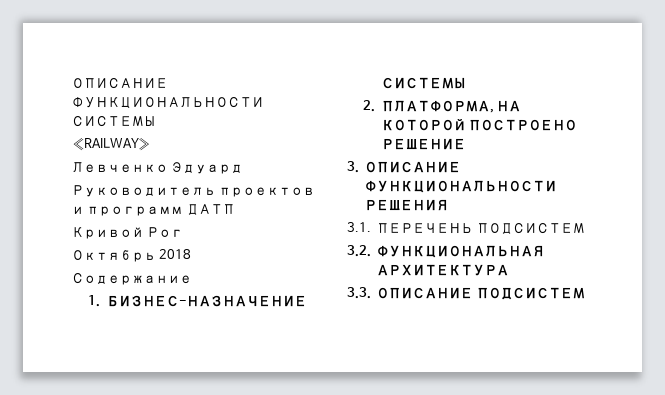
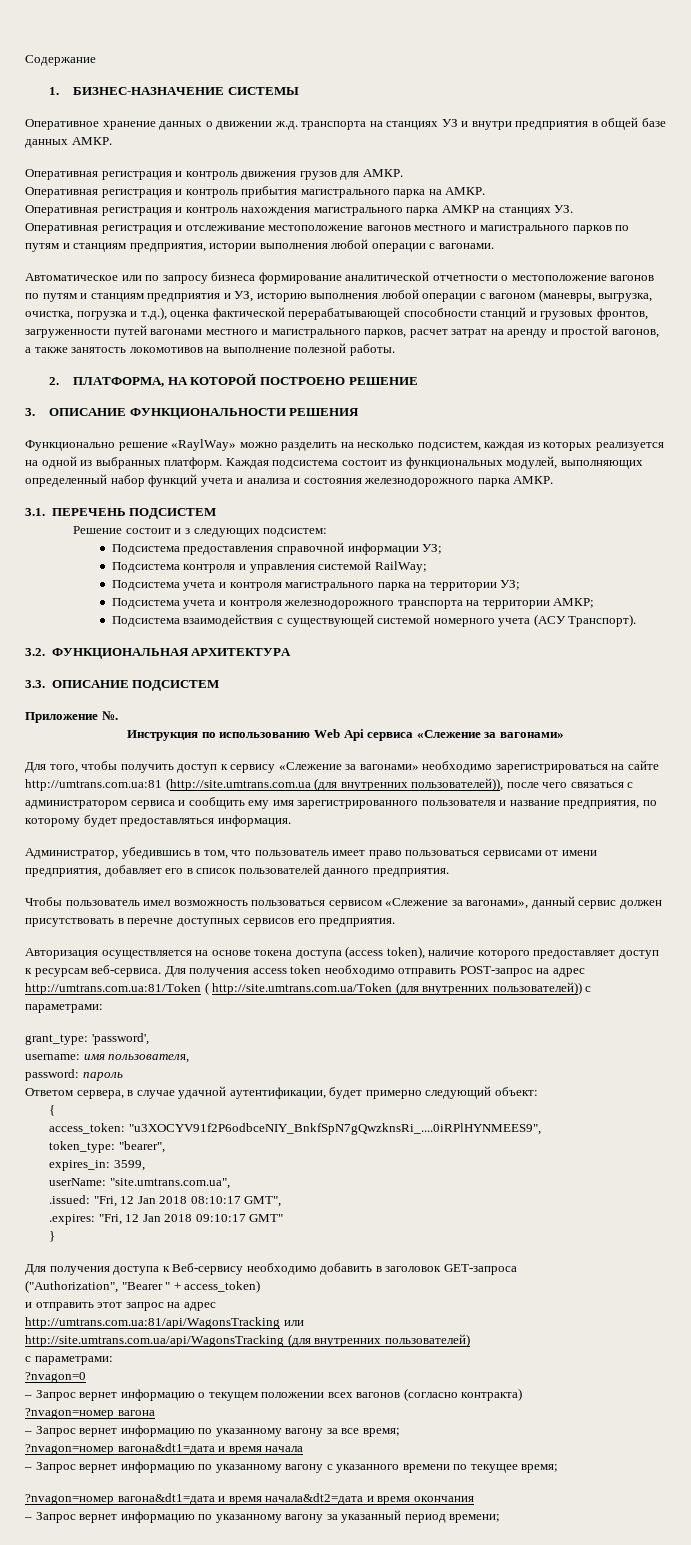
- ОПИСАНИЕ ФУНКЦИОНАЛЬНОСТИ СИСТЕМЫ
- «RAILWAY»
- Левченко Эдуард
- Руководитель проектов и программ ДАТП
- Кривой Рог
- Октябрь 2018
  Содержание
  1. БИЗНЕС-НАЗНАЧЕНИЕ СИСТЕМЫ
+ Оперативное хранение данных о движении ж.д. транспорта на станциях УЗ и внутри предприятия в общей базе данных АМКР.
+ Оперативная регистрация и контроль движения грузов для АМКР.
+ Оперативная регистрация и контроль прибытия магистрального парка на АМКР.
+ Оперативная регистрация и контроль нахождения магистрального парка АМКР на станциях УЗ.
+ Оперативная регистрация и отслеживание местоположение вагонов местного и магистрального парков по путям и станциям предприятия, истории выполнения любой операции с вагонами.
+ Автоматическое или по запросу бизнеса формирование аналитической отчетности о местоположение вагонов по путям и станциям предприятия и УЗ, историю выполнения любой операции с вагоном (маневры, выгрузка, очистка, погрузка и т.д.), оценка фактической перерабатывающей способности станций и грузовых фронтов, загруженности путей вагонами местного и магистрального парков, расчет затрат на аренду и простой вагонов, а также занятость локомотивов на выполнение полезной работы.
+ Функционально решение «RaylWay» можно разделить на несколько подсистем, каждая из которых реализуется на одной из выбранных платформ. Каждая подсистема состоит из функциональных модулей, выполняющих определенный набор функций учета и анализа и состояния железнодорожного парка АМКР.
  3.1. ПЕРЕЧЕНЬ ПОДСИСТЕМ
+ Решение состоит и з следующих подсистем:
+ Подсистема предоставления справочной информации УЗ;
+ Подсистема контроля и управления системой RailWay;
+ Подсистема учета и контроля магистрального парка на территории УЗ;
+ Подсистема учета и контроля железнодорожного транспорта на территории АМКР;
+ Подсистема взаимодействия с существующей системой номерного учета (АСУ Транспорт).
+ Приложение №.
+ Инструкция по использованию Web Api сервиса «Слежение за вагонами»
+ Для того, чтобы получить доступ к сервису «Слежение за вагонами» необходимо зарегистрироваться на сайте http://umtrans.com.ua:81 (http://site.umtrans.com.ua (для внутренних пользователей)), после чего связаться с администратором сервиса и сообщить ему имя зарегистрированного пользователя и название предприятия, по которому будет предоставляться информация.
+ Администратор, убедившись в том, что пользователь имеет право пользоваться сервисами от имени предприятия, добавляет его в список пользователей данного предприятия.
+ Чтобы пользователь имел возможность пользоваться сервисом «Слежение за вагонами», данный сервис должен присутствовать в перечне доступных сервисов его предприятия.
+ Авторизация осуществляется на основе токена доступа (access token), наличие которого предоставляет доступ к ресурсам веб-сервиса. Для получения access token необходимо отправить POST-запрос на адрес http://umtrans.com.ua:81/Token ( http://site.umtrans.com.ua/Token (для внутренних пользователей)) с параметрами:
+ grant_type: 'password',
+ username: имя пользователя,
+ password: пароль
+ Ответом сервера, в случае удачной аутентификации, будет примерно следующий объект:
+ {
+ access_token: "u3XOCYV91f2P6odbceNIY_BnkfSpN7gQwzknsRi_....0iRPlHYNMEES9",
+ token_type: "bearer",
+ expires_in: 3599,
+ userName: "site.umtrans.com.ua",
+ .issued: "Fri, 12 Jan 2018 08:10:17 GMT",
+ .expires: "Fri, 12 Jan 2018 09:10:17 GMT"
+ }
+ Для получения доступа к Веб-сервису необходимо добавить в заголовок GET-запроса
+ ("Authorization", "Bearer " + access_token)
+ и отправить этот запрос на адрес
+ http://umtrans.com.ua:81/api/WagonsTracking или
+ http://site.umtrans.com.ua/api/WagonsTracking (для внутренних пользователей)
+ с параметрами:
+ ?nvagon=0
+ – Запрос вернет информацию о текущем положении всех вагонов (согласно контракта)
+ ?nvagon=номер вагона
+ – Запрос вернет информацию по указанному вагону за все время;
+ ?nvagon=номер вагона&dt1=дата и время начала
+ – Запрос вернет информацию по указанному вагону с указанного времени по текущее время;
+ ?nvagon=номер вагона&dt1=дата и время начала&dt2=дата и время окончания
+ – Запрос вернет информацию по указанному вагону за указанный период времени;

